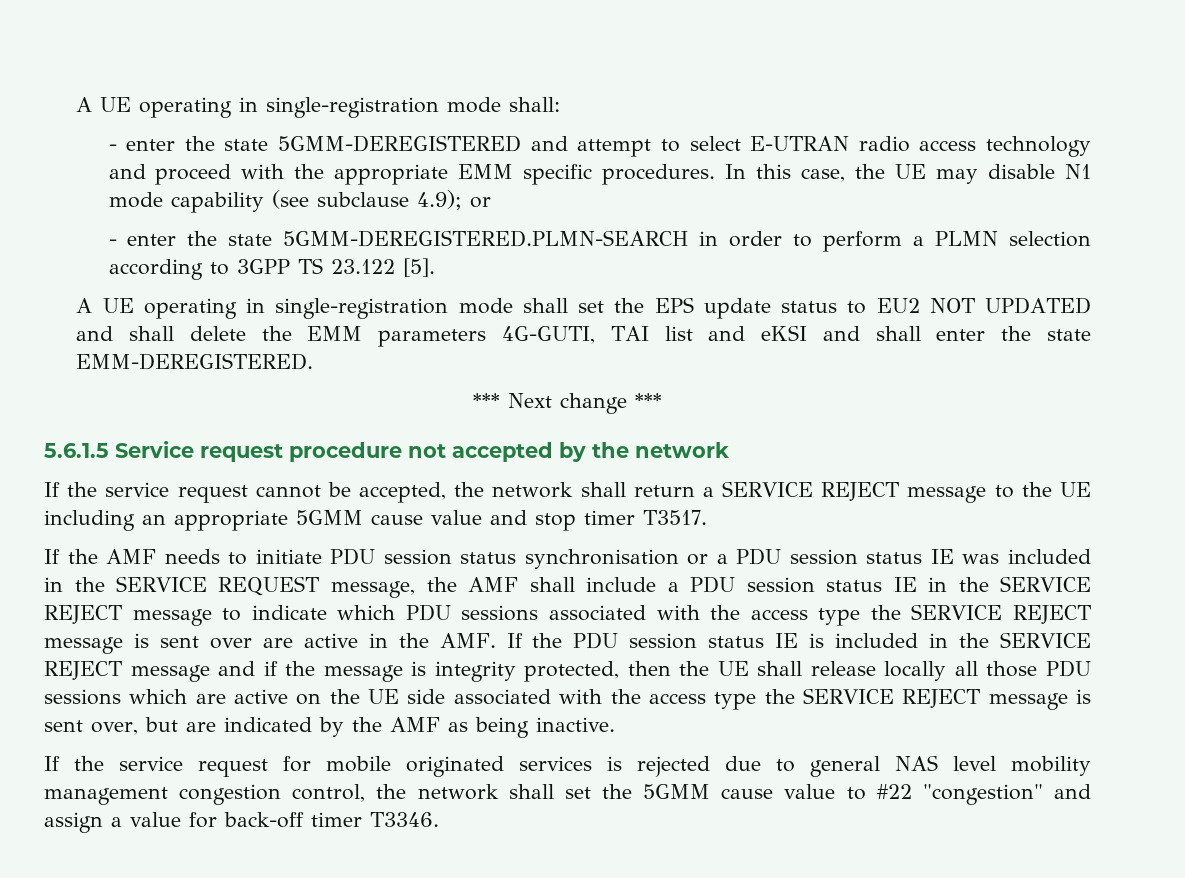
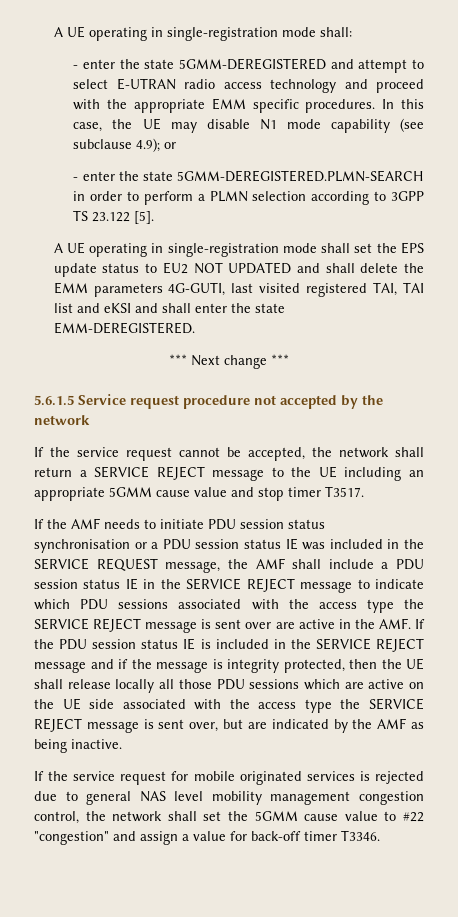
- A UE operating in single-registration mode shall set the EPS update status to EU2 NOT UPDATED and shall delete the EMM parameters 4G-GUTI, TAI list and eKSI and shall enter the state EMM-DEREGISTERED.
+ A UE operating in single-registration mode shall set the EPS update status to EU2 NOT UPDATED and shall delete the EMM parameters 4G-GUTI, last visited registered TAI, TAI list and eKSI and shall enter the state EMM-DEREGISTERED.

